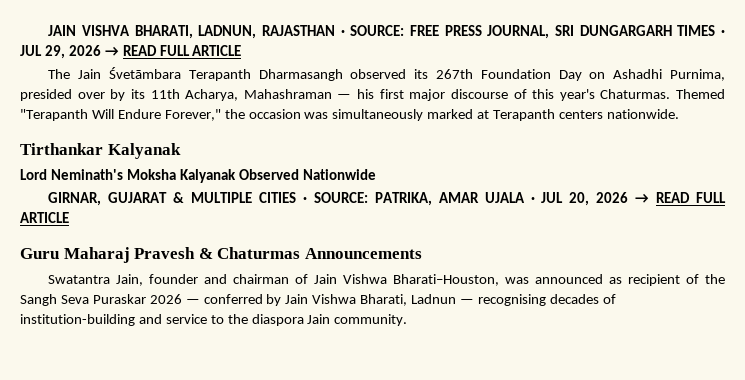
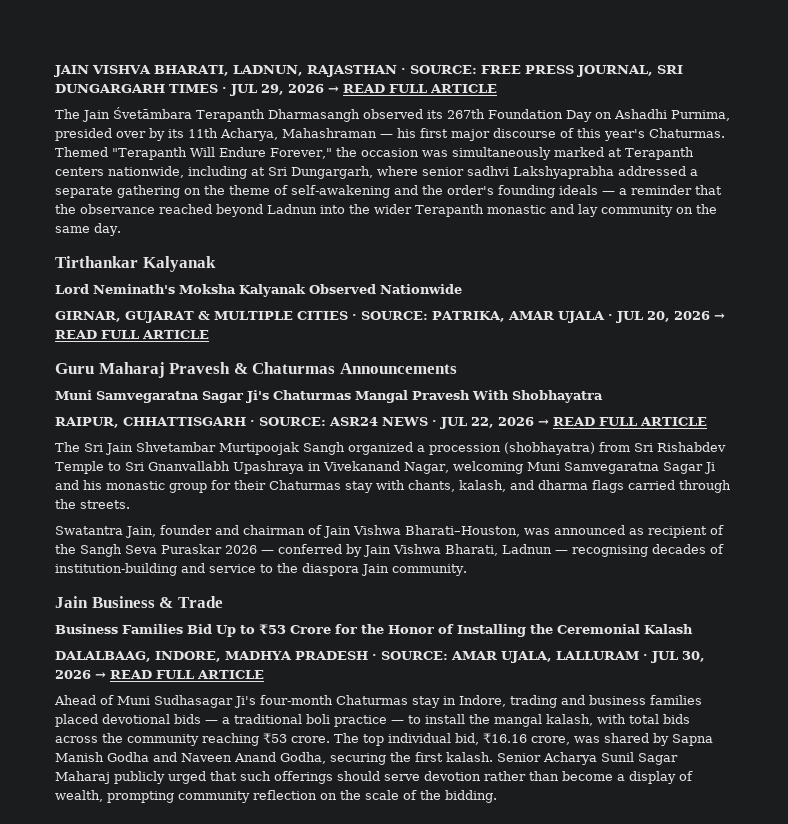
- Themed "Terapanth Will Endure Forever," the occasion was simultaneously marked at Terapanth centers nationwide.
+ Themed "Terapanth Will Endure Forever," the occasion was simultaneously marked at Terapanth centers nationwide, including at Sri Dungargarh, where senior sadhvi Lakshyaprabha addressed a separate gathering on the theme of self-awakening and the order's founding ideals — a reminder that the observance reached beyond Ladnun into the wider Terapanth monastic and lay community on the same day.
+ Muni Samvegaratna Sagar Ji's Chaturmas Mangal Pravesh With Shobhayatra
+ RAIPUR, CHHATTISGARH · SOURCE: ASR24 NEWS · JUL 22, 2026 → READ FULL ARTICLE
+ The Sri Jain Shvetambar Murtipoojak Sangh organized a procession (shobhayatra) from Sri Rishabdev Temple to Sri Gnanvallabh Upashraya in Vivekanand Nagar, welcoming Muni Samvegaratna Sagar Ji and his monastic group for their Chaturmas stay with chants, kalash, and dharma flags carried through the streets.
+ Jain Business & Trade
+ Business Families Bid Up to ₹53 Crore for the Honor of Installing the Ceremonial Kalash
+ DALALBAAG, INDORE, MADHYA PRADESH · SOURCE: AMAR UJALA, LALLURAM · JUL 30, 2026 → READ FULL ARTICLE
+ Ahead of Muni Sudhasagar Ji's four-month Chaturmas stay in Indore, trading and business families placed devotional bids — a traditional boli practice — to install the mangal kalash, with total bids across the community reaching ₹53 crore. The top individual bid, ₹16.16 crore, was shared by Sapna Manish Godha and Naveen Anand Godha, securing the first kalash. Senior Acharya Sunil Sagar Maharaj publicly urged that such offerings should serve devotion rather than become a display of wealth, prompting community reflection on the scale of the bidding.

